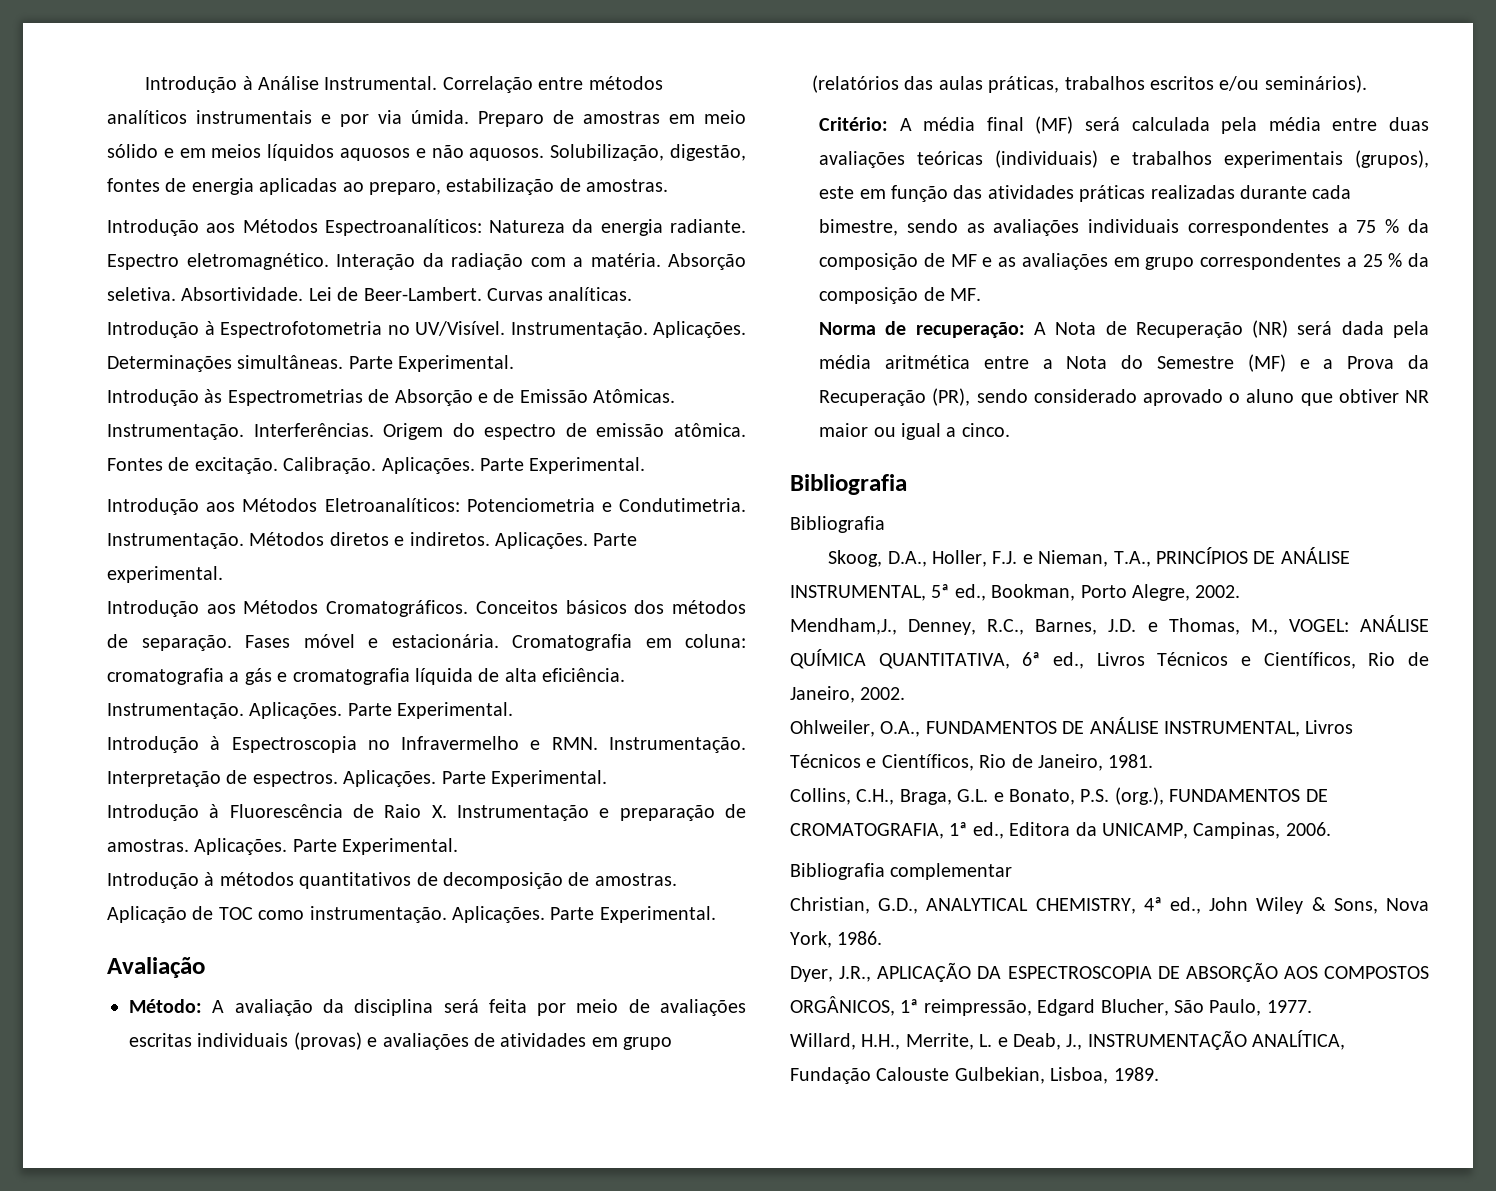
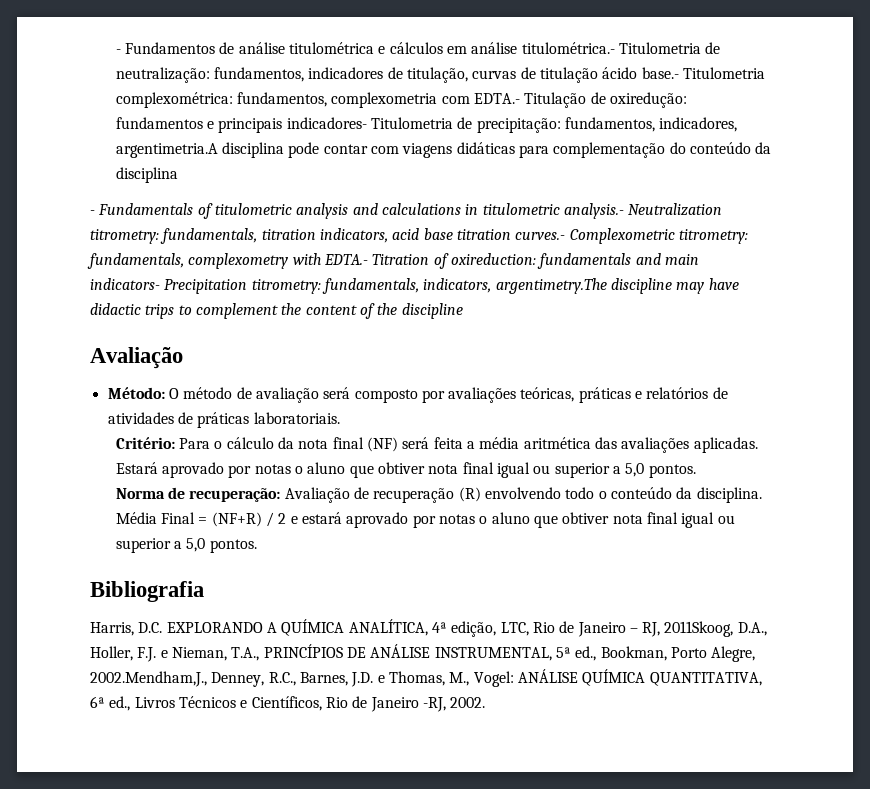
- Introdução à Análise Instrumental. Correlação entre métodos analíticos instrumentais e por via úmida. Preparo de amostras em meio sólido e em meios líquidos aquosos e não aquosos. Solubilização, digestão, fontes de energia aplicadas ao preparo, estabilização de amostras.
- Introdução aos Métodos Espectroanalíticos: Natureza da energia radiante. Espectro eletromagnético. Interação da radiação com a matéria. Absorção seletiva. Absortividade. Lei de Beer-Lambert. Curvas analíticas.
- Introdução à Espectrofotometria no UV/Visível. Instrumentação. Aplicações. Determinações simultâneas. Parte Experimental.
- Introdução às Espectrometrias de Absorção e de Emissão Atômicas. Instrumentação. Interferências. Origem do espectro de emissão atômica. Fontes de excitação. Calibração. Aplicações. Parte Experimental.
- Introdução aos Métodos Eletroanalíticos: Potenciometria e Condutimetria. Instrumentação. Métodos diretos e indiretos. Aplicações. Parte experimental.
- Introdução aos Métodos Cromatográficos. Conceitos básicos dos métodos de separação. Fases móvel e estacionária. Cromatografia em coluna: cromatografia a gás e cromatografia líquida de alta eficiência. Instrumentação. Aplicações. Parte Experimental.
- Introdução à Espectroscopia no Infravermelho e RMN. Instrumentação. Interpretação de espectros. Aplicações. Parte Experimental.
- Introdução à Fluorescência de Raio X. Instrumentação e preparação de amostras. Aplicações. Parte Experimental.
- Introdução à métodos quantitativos de decomposição de amostras. Aplicação de TOC como instrumentação. Aplicações. Parte Experimental.
+ - Fundamentos de análise titulométrica e cálculos em análise titulométrica.- Titulometria de neutralização: fundamentos, indicadores de titulação, curvas de titulação ácido base.- Titulometria complexométrica: fundamentos, complexometria com EDTA.- Titulação de oxiredução: fundamentos e principais indicadores- Titulometria de precipitação: fundamentos, indicadores, argentimetria.A disciplina pode contar com viagens didáticas para complementação do conteúdo da disciplina
+ - Fundamentals of titulometric analysis and calculations in titulometric analysis.- Neutralization titrometry: fundamentals, titration indicators, acid base titration curves.- Complexometric titrometry: fundamentals, complexometry with EDTA.- Titration of oxireduction: fundamentals and main indicators- Precipitation titrometry: fundamentals, indicators, argentimetry.The discipline may have didactic trips to complement the content of the discipline
  Avaliação
- Método: A avaliação da disciplina será feita por meio de avaliações escritas individuais (provas) e avaliações de atividades em grupo (relatórios das aulas práticas, trabalhos escritos e/ou seminários).
- Critério: A média final (MF) será calculada pela média entre duas avaliações teóricas (individuais) e trabalhos experimentais (grupos), este em função das atividades práticas realizadas durante cada bimestre, sendo as avaliações individuais correspondentes a 75 % da composição de MF e as avaliações em grupo correspondentes a 25 % da composição de MF.
- Norma de recuperação: A Nota de Recuperação (NR) será dada pela média aritmética entre a Nota do Semestre (MF) e a Prova da Recuperação (PR), sendo considerado aprovado o aluno que obtiver NR maior ou igual a cinco.
+ Método: O método de avaliação será composto por avaliações teóricas, práticas e relatórios de atividades de práticas laboratoriais.
+ Critério: Para o cálculo da nota final (NF) será feita a média aritmética das avaliações aplicadas. Estará aprovado por notas o aluno que obtiver nota final igual ou superior a 5,0 pontos.
+ Norma de recuperação: Avaliação de recuperação (R) envolvendo todo o conteúdo da disciplina. Média Final = (NF+R) / 2 e estará aprovado por notas o aluno que obtiver nota final igual ou superior a 5,0 pontos.
  Bibliografia
- Bibliografia
- Skoog, D.A., Holler, F.J. e Nieman, T.A., PRINCÍPIOS DE ANÁLISE INSTRUMENTAL, 5ª ed., Bookman, Porto Alegre, 2002.
- Mendham,J., Denney, R.C., Barnes, J.D. e Thomas, M., VOGEL: ANÁLISE QUÍMICA QUANTITATIVA, 6ª ed., Livros Técnicos e Científicos, Rio de Janeiro, 2002.
- Ohlweiler, O.A., FUNDAMENTOS DE ANÁLISE INSTRUMENTAL, Livros Técnicos e Científicos, Rio de Janeiro, 1981.
- Collins, C.H., Braga, G.L. e Bonato, P.S. (org.), FUNDAMENTOS DE CROMATOGRAFIA, 1ª ed., Editora da UNICAMP, Campinas, 2006.
- Bibliografia complementar
- Christian, G.D., ANALYTICAL CHEMISTRY, 4ª ed., John Wiley & Sons, Nova York, 1986.
- Dyer, J.R., APLICAÇÃO DA ESPECTROSCOPIA DE ABSORÇÃO AOS COMPOSTOS ORGÂNICOS, 1ª reimpressão, Edgard Blucher, São Paulo, 1977.
- Willard, H.H., Merrite, L. e Deab, J., INSTRUMENTAÇÃO ANALÍTICA, Fundação Calouste Gulbekian, Lisboa, 1989.
+ Harris, D.C. EXPLORANDO A QUÍMICA ANALÍTICA, 4ª edição, LTC, Rio de Janeiro – RJ, 2011Skoog, D.A., Holler, F.J. e Nieman, T.A., PRINCÍPIOS DE ANÁLISE INSTRUMENTAL, 5ª ed., Bookman, Porto Alegre, 2002.Mendham,J., Denney, R.C., Barnes, J.D. e Thomas, M., Vogel: ANÁLISE QUÍMICA QUANTITATIVA, 6ª ed., Livros Técnicos e Científicos, Rio de Janeiro -RJ, 2002.

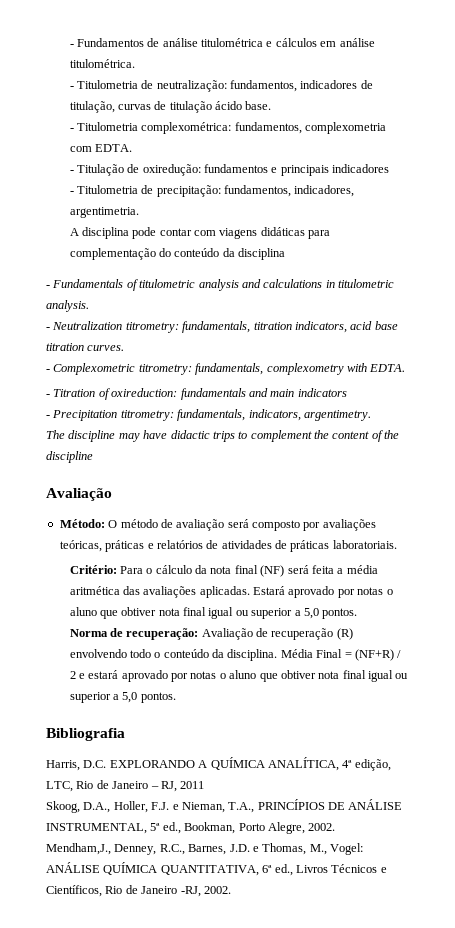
- - Fundamentos de análise titulométrica e cálculos em análise titulométrica.- Titulometria de neutralização: fundamentos, indicadores de titulação, curvas de titulação ácido base.- Titulometria complexométrica: fundamentos, complexometria com EDTA.- Titulação de oxiredução: fundamentos e principais indicadores- Titulometria de precipitação: fundamentos, indicadores, argentimetria.A disciplina pode contar com viagens didáticas para complementação do conteúdo da disciplina
+ - Fundamentos de análise titulométrica e cálculos em análise titulométrica.
+ - Titulometria de neutralização: fundamentos, indicadores de titulação, curvas de titulação ácido base.
+ - Titulometria complexométrica: fundamentos, complexometria com EDTA.
+ - Titulação de oxiredução: fundamentos e principais indicadores
+ - Titulometria de precipitação: fundamentos, indicadores, argentimetria.
+ A disciplina pode contar com viagens didáticas para complementação do conteúdo da disciplina
- - Fundamentals of titulometric analysis and calculations in titulometric analysis.- Neutralization titrometry: fundamentals, titration indicators, acid base titration curves.- Complexometric titrometry: fundamentals, complexometry with EDTA.- Titration of oxireduction: fundamentals and main indicators- Precipitation titrometry: fundamentals, indicators, argentimetry.The discipline may have didactic trips to complement the content of the discipline
+ - Fundamentals of titulometric analysis and calculations in titulometric analysis.
+ - Neutralization titrometry: fundamentals, titration indicators, acid base titration curves.
+ - Complexometric titrometry: fundamentals, complexometry with EDTA.
+ - Titration of oxireduction: fundamentals and main indicators
+ - Precipitation titrometry: fundamentals, indicators, argentimetry.
+ The discipline may have didactic trips to complement the content of the discipline
- Harris, D.C. EXPLORANDO A QUÍMICA ANALÍTICA, 4ª edição, LTC, Rio de Janeiro – RJ, 2011Skoog, D.A., Holler, F.J. e Nieman, T.A., PRINCÍPIOS DE ANÁLISE INSTRUMENTAL, 5ª ed., Bookman, Porto Alegre, 2002.Mendham,J., Denney, R.C., Barnes, J.D. e Thomas, M., Vogel: ANÁLISE QUÍMICA QUANTITATIVA, 6ª ed., Livros Técnicos e Científicos, Rio de Janeiro -RJ, 2002.
+ Harris, D.C. EXPLORANDO A QUÍMICA ANALÍTICA, 4ª edição, LTC, Rio de Janeiro – RJ, 2011
+ Skoog, D.A., Holler, F.J. e Nieman, T.A., PRINCÍPIOS DE ANÁLISE INSTRUMENTAL, 5ª ed., Bookman, Porto Alegre, 2002.
+ Mendham,J., Denney, R.C., Barnes, J.D. e Thomas, M., Vogel: ANÁLISE QUÍMICA QUANTITATIVA, 6ª ed., Livros Técnicos e Científicos, Rio de Janeiro -RJ, 2002.

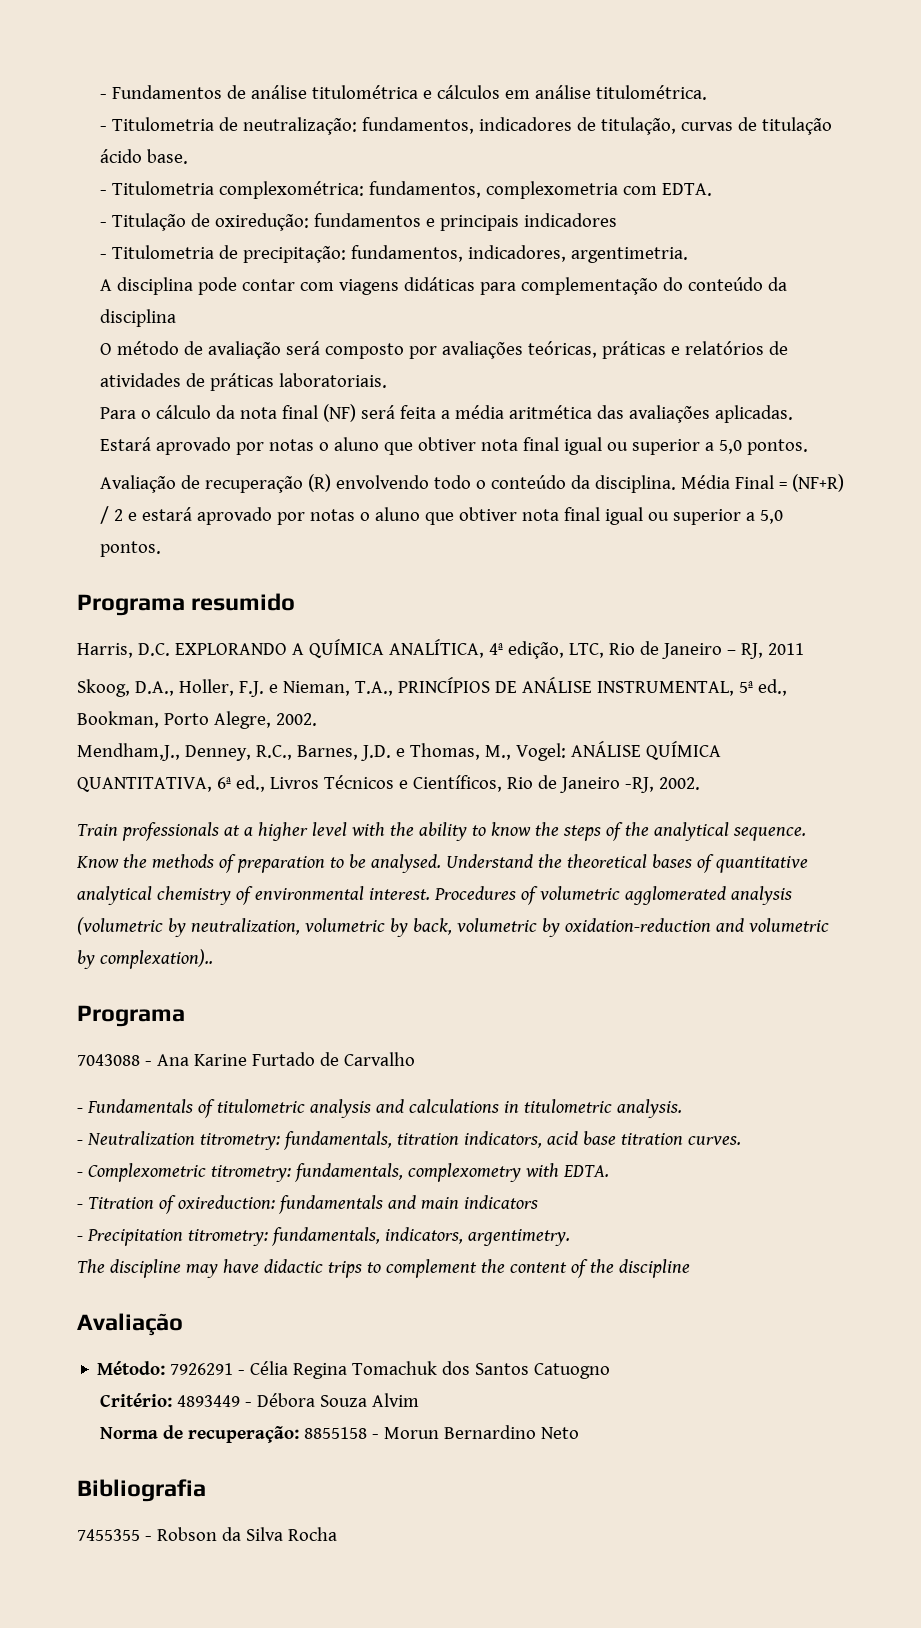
+ O método de avaliação será composto por avaliações teóricas, práticas e relatórios de atividades de práticas laboratoriais.
+ Para o cálculo da nota final (NF) será feita a média aritmética das avaliações aplicadas. Estará aprovado por notas o aluno que obtiver nota final igual ou superior a 5,0 pontos.
+ Avaliação de recuperação (R) envolvendo todo o conteúdo da disciplina. Média Final = (NF+R) / 2 e estará aprovado por notas o aluno que obtiver nota final igual ou superior a 5,0 pontos.
+ Programa resumido
+ Harris, D.C. EXPLORANDO A QUÍMICA ANALÍTICA, 4ª edição, LTC, Rio de Janeiro – RJ, 2011
+ Skoog, D.A., Holler, F.J. e Nieman, T.A., PRINCÍPIOS DE ANÁLISE INSTRUMENTAL, 5ª ed., Bookman, Porto Alegre, 2002.
+ Mendham,J., Denney, R.C., Barnes, J.D. e Thomas, M., Vogel: ANÁLISE QUÍMICA QUANTITATIVA, 6ª ed., Livros Técnicos e Científicos, Rio de Janeiro -RJ, 2002.
+ Train professionals at a higher level with the ability to know the steps of the analytical sequence. Know the methods of preparation to be analysed. Understand the theoretical bases of quantitative analytical chemistry of environmental interest. Procedures of volumetric agglomerated analysis (volumetric by neutralization, volumetric by back, volumetric by oxidation-reduction and volumetric by complexation)..
+ Programa
+ 7043088 - Ana Karine Furtado de Carvalho
- Método: O método de avaliação será composto por avaliações teóricas, práticas e relatórios de atividades de práticas laboratoriais.
- Critério: Para o cálculo da nota final (NF) será feita a média aritmética das avaliações aplicadas. Estará aprovado por notas o aluno que obtiver nota final igual ou superior a 5,0 pontos.
- Norma de recuperação: Avaliação de recuperação (R) envolvendo todo o conteúdo da disciplina. Média Final = (NF+R) / 2 e estará aprovado por notas o aluno que obtiver nota final igual ou superior a 5,0 pontos.
+ Método: 7926291 - Célia Regina Tomachuk dos Santos Catuogno
+ Critério: 4893449 - Débora Souza Alvim
+ Norma de recuperação: 8855158 - Morun Bernardino Neto
  Bibliografia
- Harris, D.C. EXPLORANDO A QUÍMICA ANALÍTICA, 4ª edição, LTC, Rio de Janeiro – RJ, 2011
- Skoog, D.A., Holler, F.J. e Nieman, T.A., PRINCÍPIOS DE ANÁLISE INSTRUMENTAL, 5ª ed., Bookman, Porto Alegre, 2002.
- Mendham,J., Denney, R.C., Barnes, J.D. e Thomas, M., Vogel: ANÁLISE QUÍMICA QUANTITATIVA, 6ª ed., Livros Técnicos e Científicos, Rio de Janeiro -RJ, 2002.
+ 7455355 - Robson da Silva Rocha

